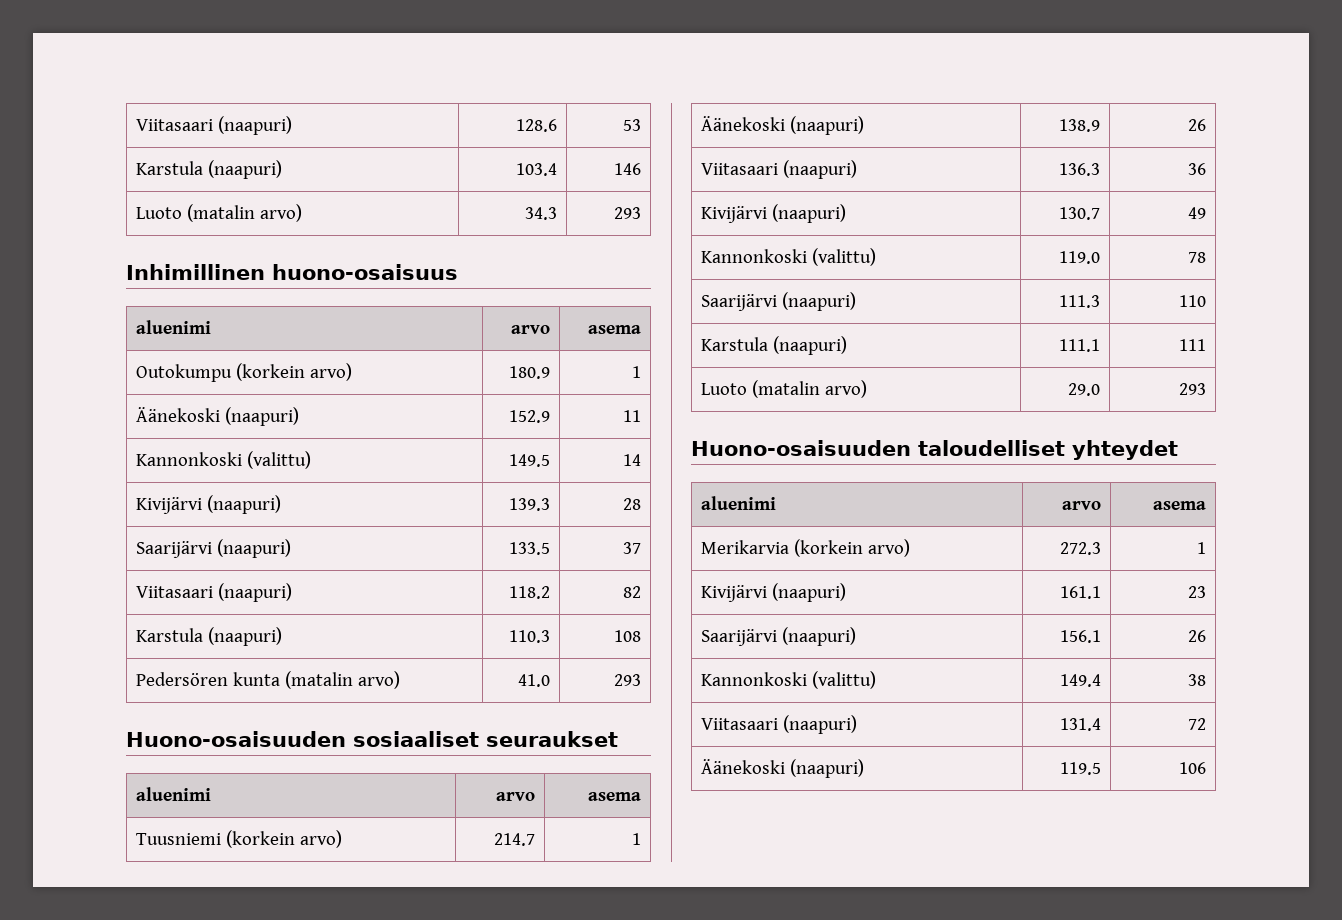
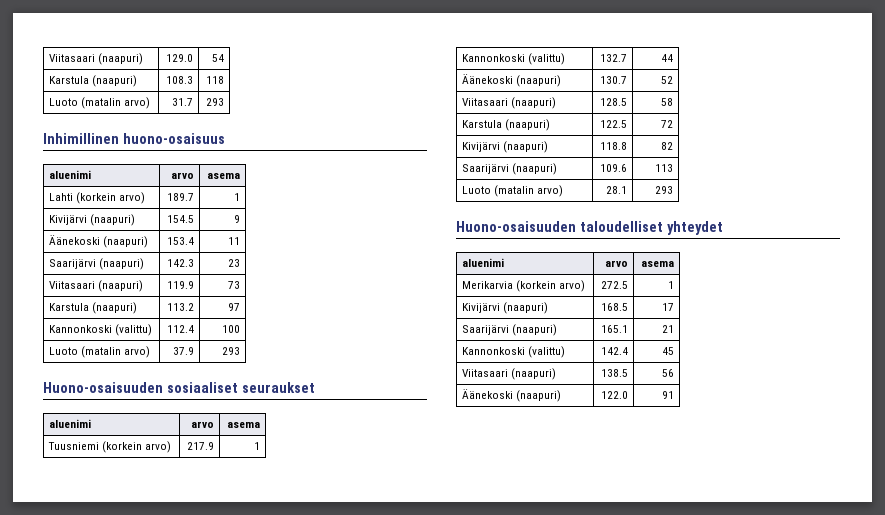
- Viitasaari (naapuri) | 128.6 | 53
- Karstula (naapuri) | 103.4 | 146
- Luoto (matalin arvo) | 34.3 | 293
+ Viitasaari (naapuri) | 129.0 | 54
+ Karstula (naapuri) | 108.3 | 118
+ Luoto (matalin arvo) | 31.7 | 293
- Outokumpu (korkein arvo) | 180.9 | 1
- Äänekoski (naapuri) | 152.9 | 11
+ Lahti (korkein arvo) | 189.7 | 1
+ Kivijärvi (naapuri) | 154.5 | 9
+ Äänekoski (naapuri) | 153.4 | 11
- Kannonkoski (valittu) | 149.5 | 14
- Kivijärvi (naapuri) | 139.3 | 28
- Saarijärvi (naapuri) | 133.5 | 37
- Viitasaari (naapuri) | 118.2 | 82
- Karstula (naapuri) | 110.3 | 108
- Pedersören kunta (matalin arvo) | 41.0 | 293
+ Saarijärvi (naapuri) | 142.3 | 23
+ Viitasaari (naapuri) | 119.9 | 73
+ Karstula (naapuri) | 113.2 | 97
+ Kannonkoski (valittu) | 112.4 | 100
+ Luoto (matalin arvo) | 37.9 | 293
- Tuusniemi (korkein arvo) | 214.7 | 1
- Äänekoski (naapuri) | 138.9 | 26
- Viitasaari (naapuri) | 136.3 | 36
- Kivijärvi (naapuri) | 130.7 | 49
- Kannonkoski (valittu) | 119.0 | 78
- Saarijärvi (naapuri) | 111.3 | 110
- Karstula (naapuri) | 111.1 | 111
- Luoto (matalin arvo) | 29.0 | 293
+ Tuusniemi (korkein arvo) | 217.9 | 1
+ Kannonkoski (valittu) | 132.7 | 44
+ Äänekoski (naapuri) | 130.7 | 52
+ Viitasaari (naapuri) | 128.5 | 58
+ Karstula (naapuri) | 122.5 | 72
+ Kivijärvi (naapuri) | 118.8 | 82
+ Saarijärvi (naapuri) | 109.6 | 113
+ Luoto (matalin arvo) | 28.1 | 293
- Merikarvia (korkein arvo) | 272.3 | 1
- Kivijärvi (naapuri) | 161.1 | 23
- Saarijärvi (naapuri) | 156.1 | 26
- Kannonkoski (valittu) | 149.4 | 38
- Viitasaari (naapuri) | 131.4 | 72
- Äänekoski (naapuri) | 119.5 | 106
+ Merikarvia (korkein arvo) | 272.5 | 1
+ Kivijärvi (naapuri) | 168.5 | 17
+ Saarijärvi (naapuri) | 165.1 | 21
+ Kannonkoski (valittu) | 142.4 | 45
+ Viitasaari (naapuri) | 138.5 | 56
+ Äänekoski (naapuri) | 122.0 | 91

